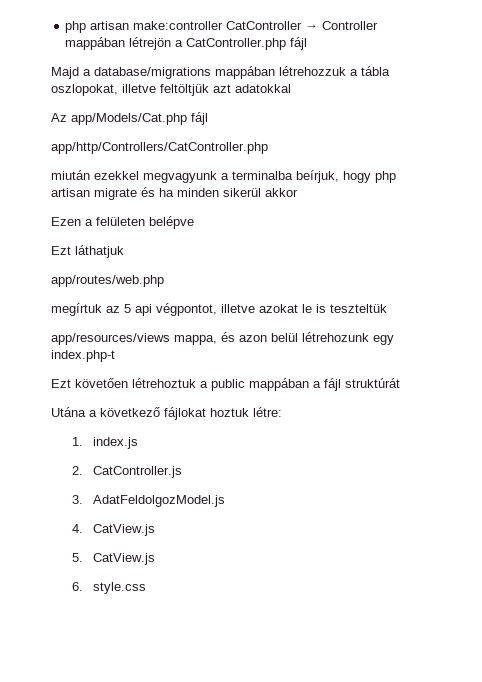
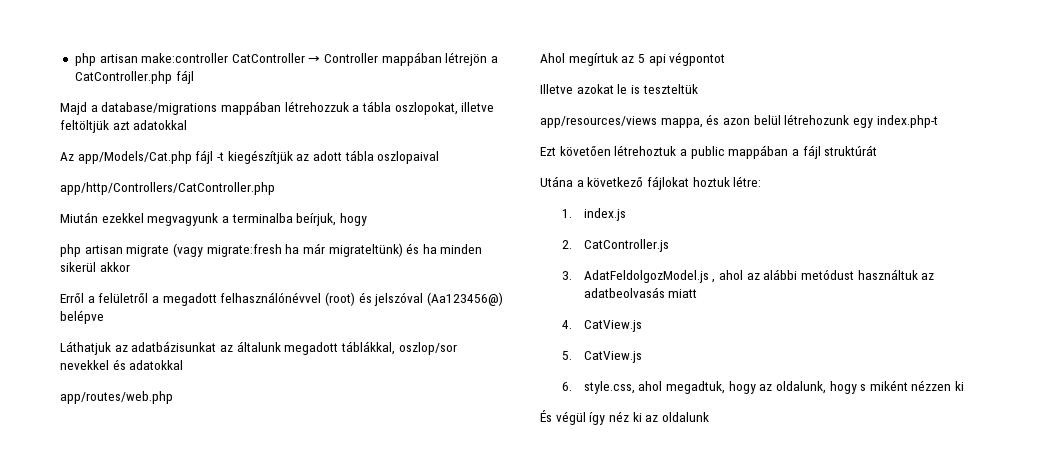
- Az app/Models/Cat.php fájl
+ Az app/Models/Cat.php fájl -t kiegészítjük az adott tábla oszlopaival
- miután ezekkel megvagyunk a terminalba beírjuk, hogy php artisan migrate és ha minden sikerül akkor
+ Miután ezekkel megvagyunk a terminalba beírjuk, hogy
+ php artisan migrate (vagy migrate:fresh ha már migrateltünk) és ha minden sikerül akkor
- Ezen a felületen belépve
- Ezt láthatjuk
+ Erről a felületről a megadott felhasználónévvel (root) és jelszóval (Aa123456@) belépve
+ Láthatjuk az adatbázisunkat az általunk megadott táblákkal, oszlop/sor nevekkel és adatokkal
- megírtuk az 5 api végpontot, illetve azokat le is teszteltük
+ Ahol megírtuk az 5 api végpontot
+ Illetve azokat le is teszteltük
- 3. AdatFeldolgozModel.js
+ 3. AdatFeldolgozModel.js , ahol az alábbi metódust használtuk az adatbeolvasás miatt
- 6. style.css
+ 6. style.css, ahol megadtuk, hogy az oldalunk, hogy s miként nézzen ki
+ És végül így néz ki az oldalunk

